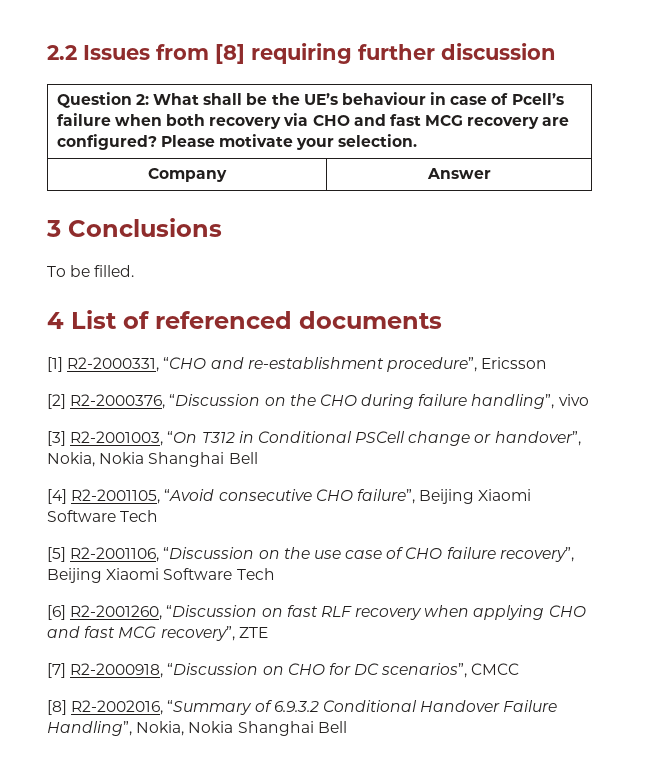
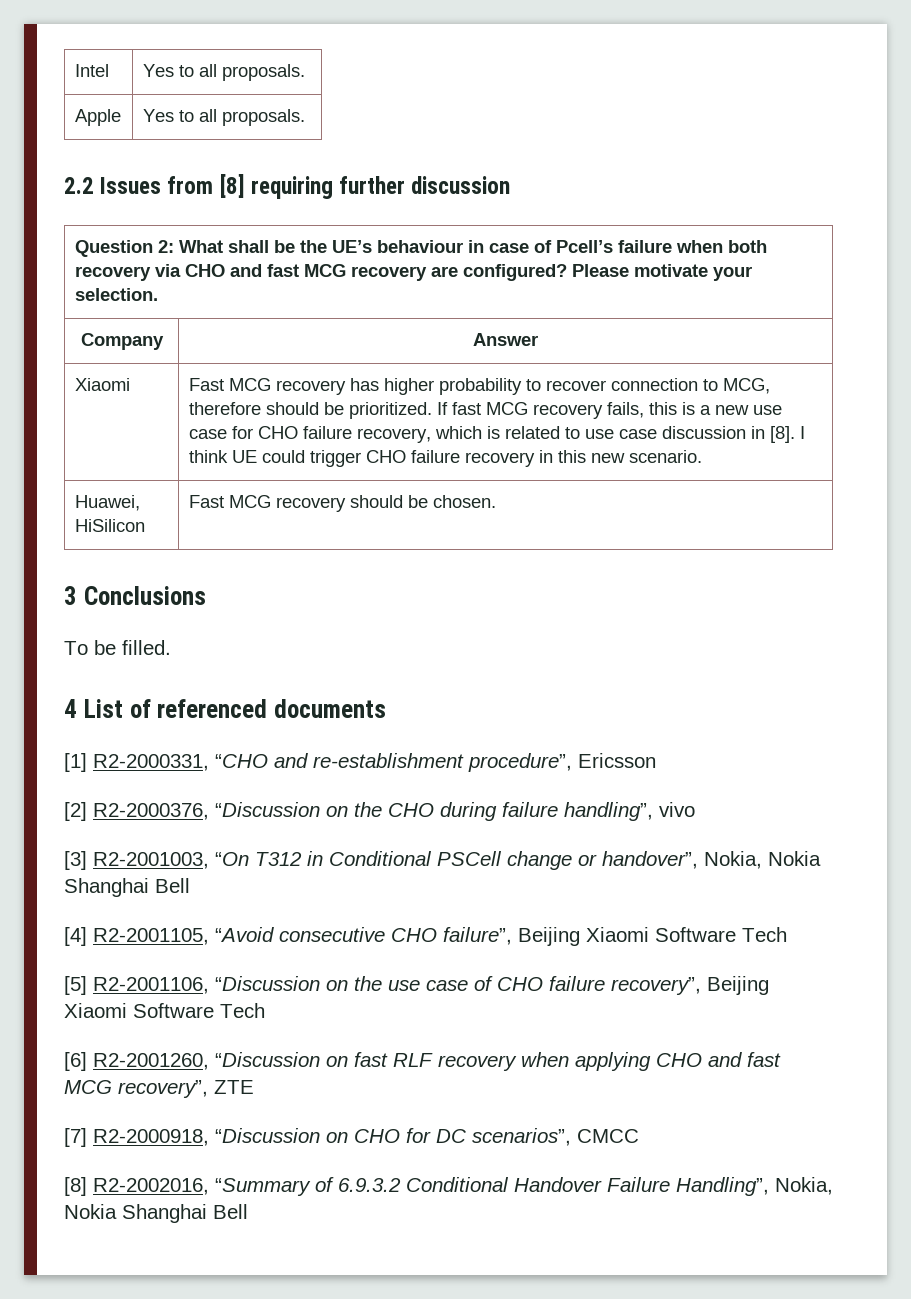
+ Intel | Yes to all proposals.
+ Apple | Yes to all proposals.
+ Xiaomi | Fast MCG recovery has higher probability to recover connection to MCG, therefore should be prioritized. If fast MCG recovery fails, this is a new use case for CHO failure recovery, which is related to use case discussion in [8]. I think UE could trigger CHO failure recovery in this new scenario.
+ Huawei, HiSilicon | Fast MCG recovery should be chosen.

